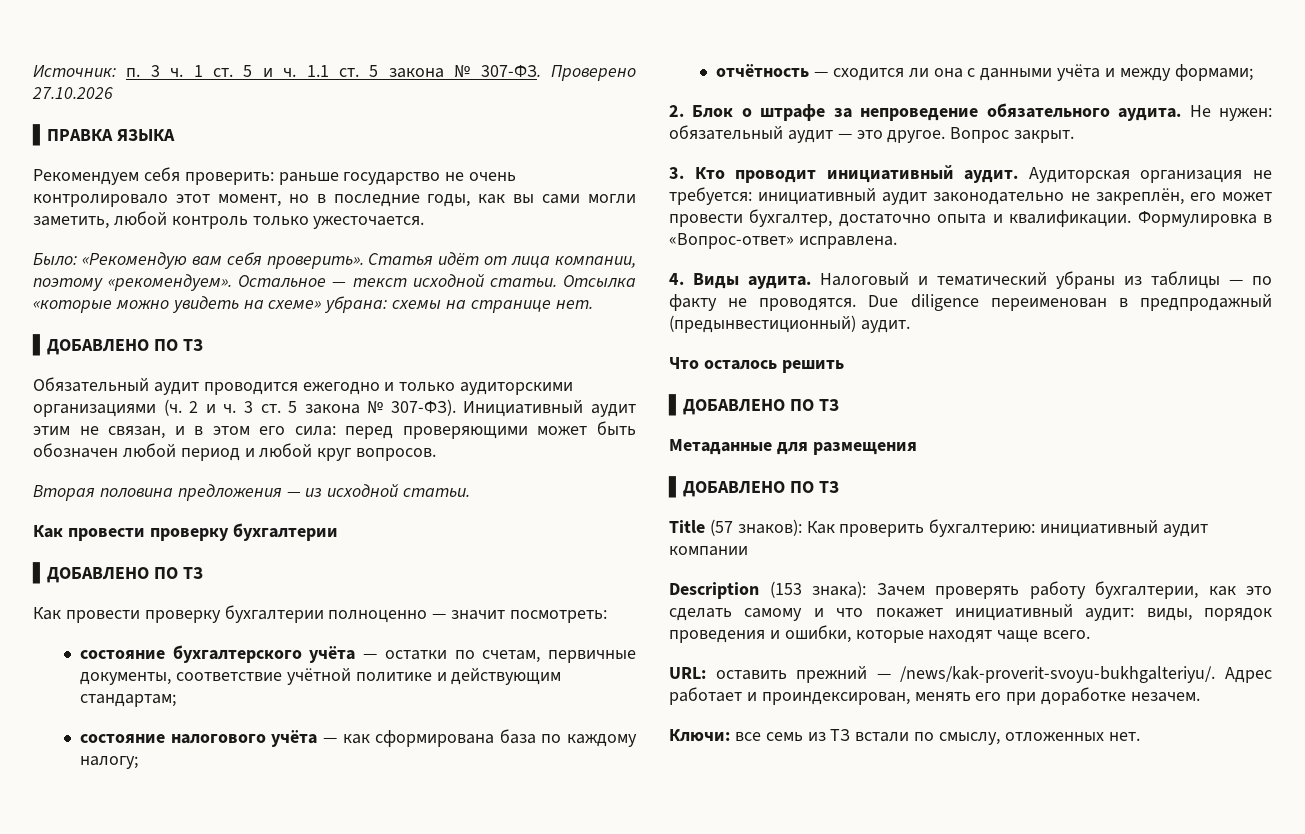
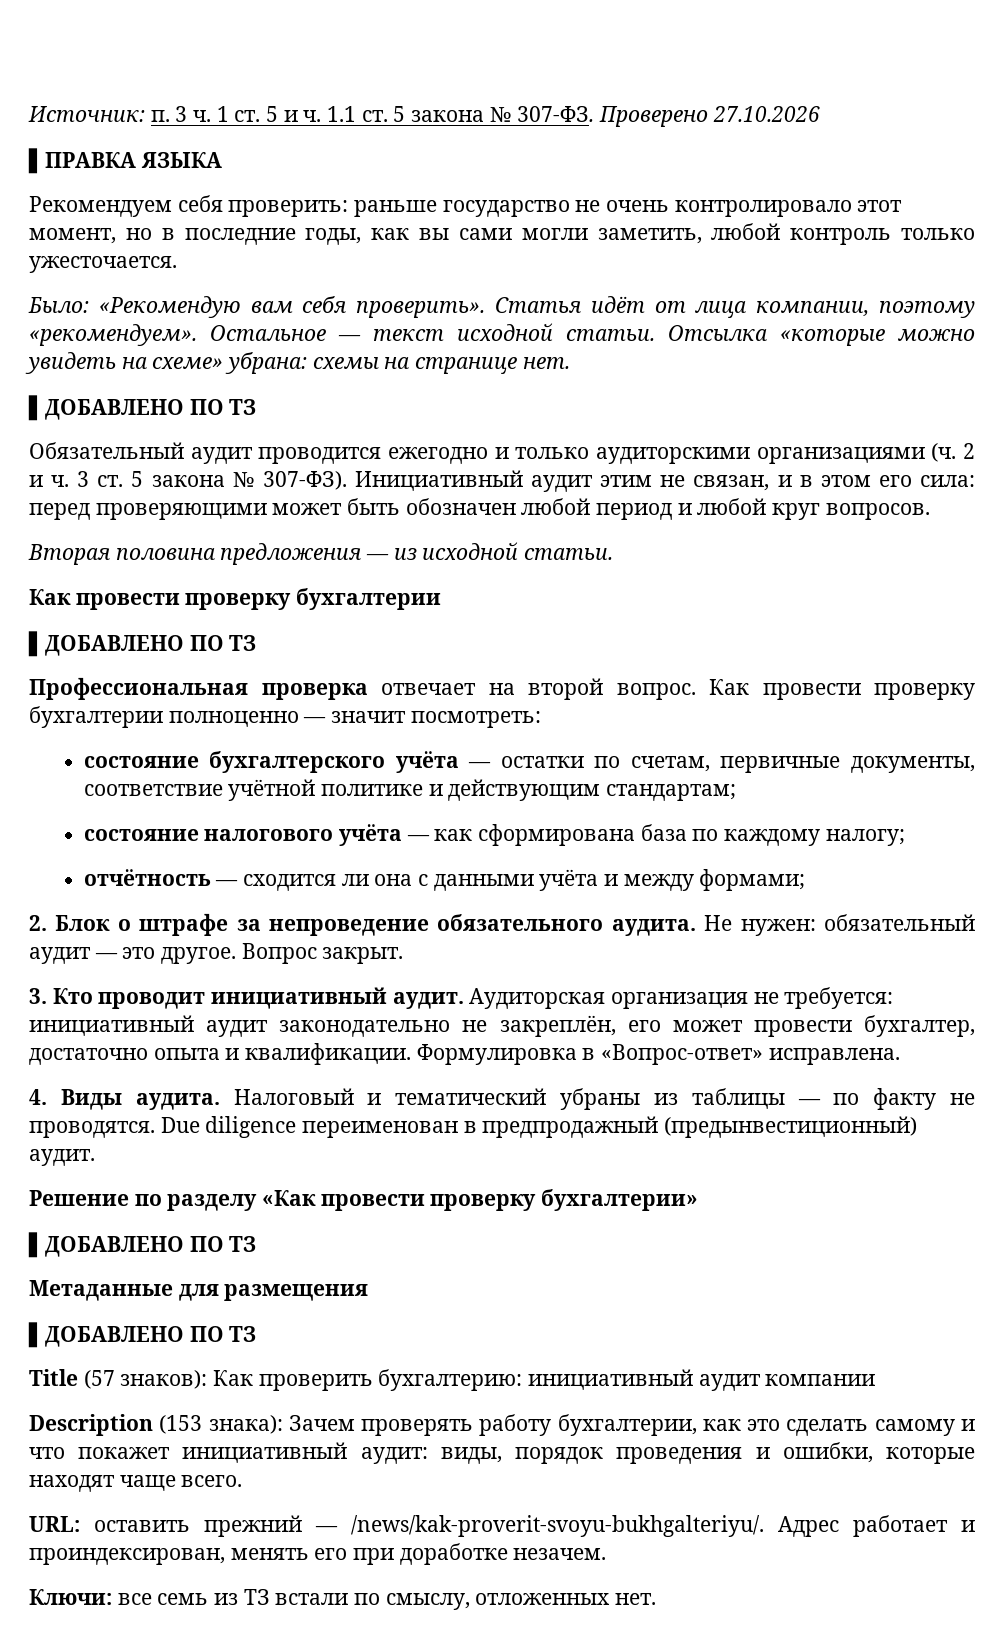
+ Профессиональная проверка отвечает на второй вопрос.
- Что осталось решить
+ Решение по разделу «Как провести проверку бухгалтерии»

